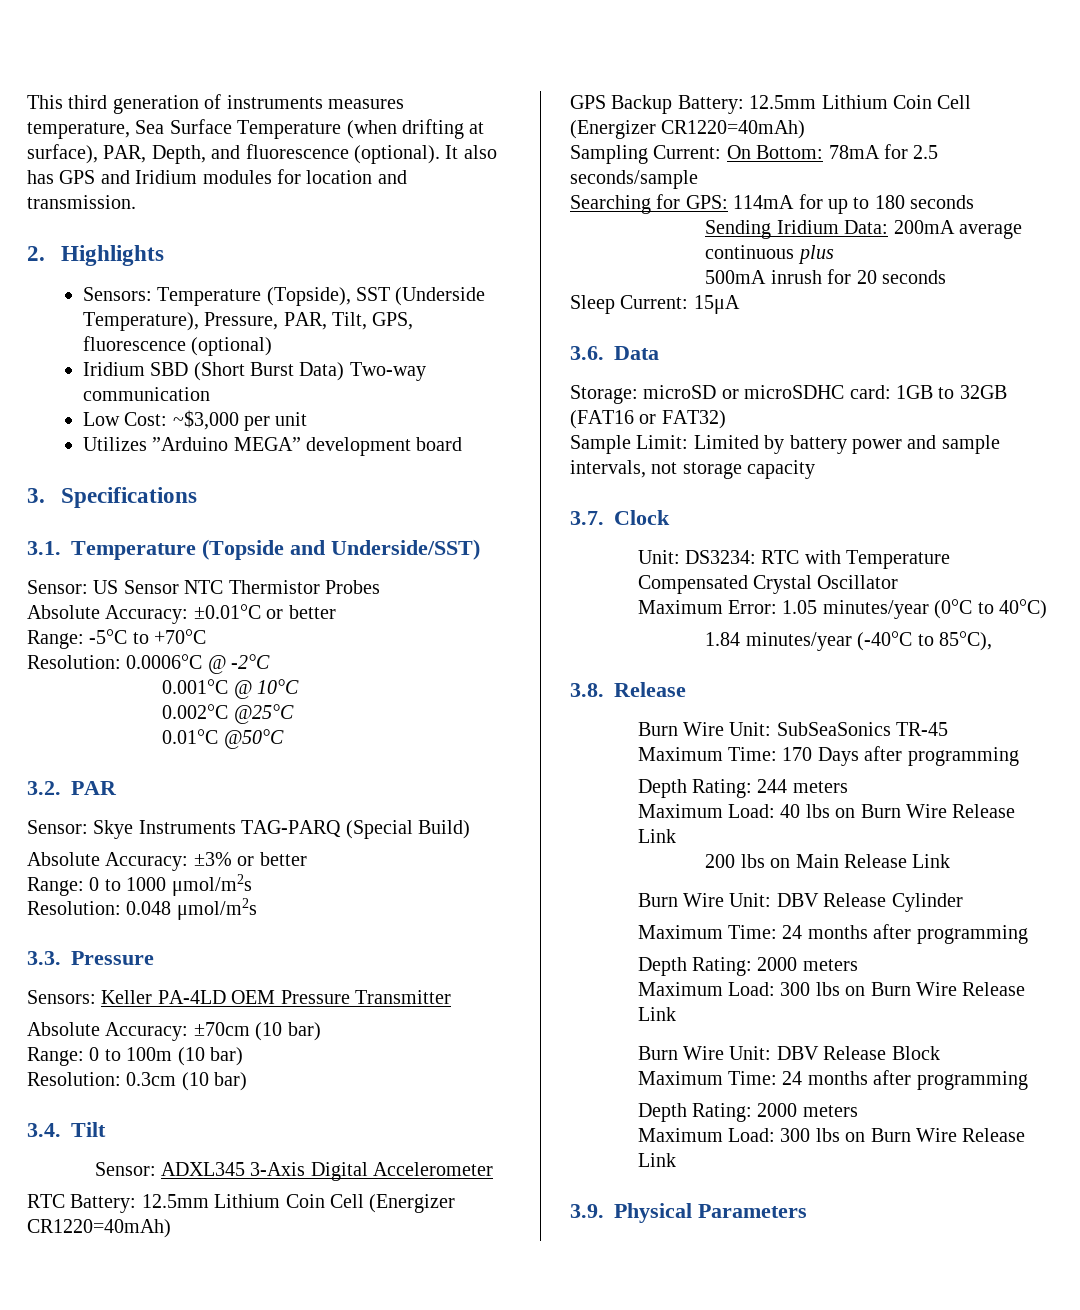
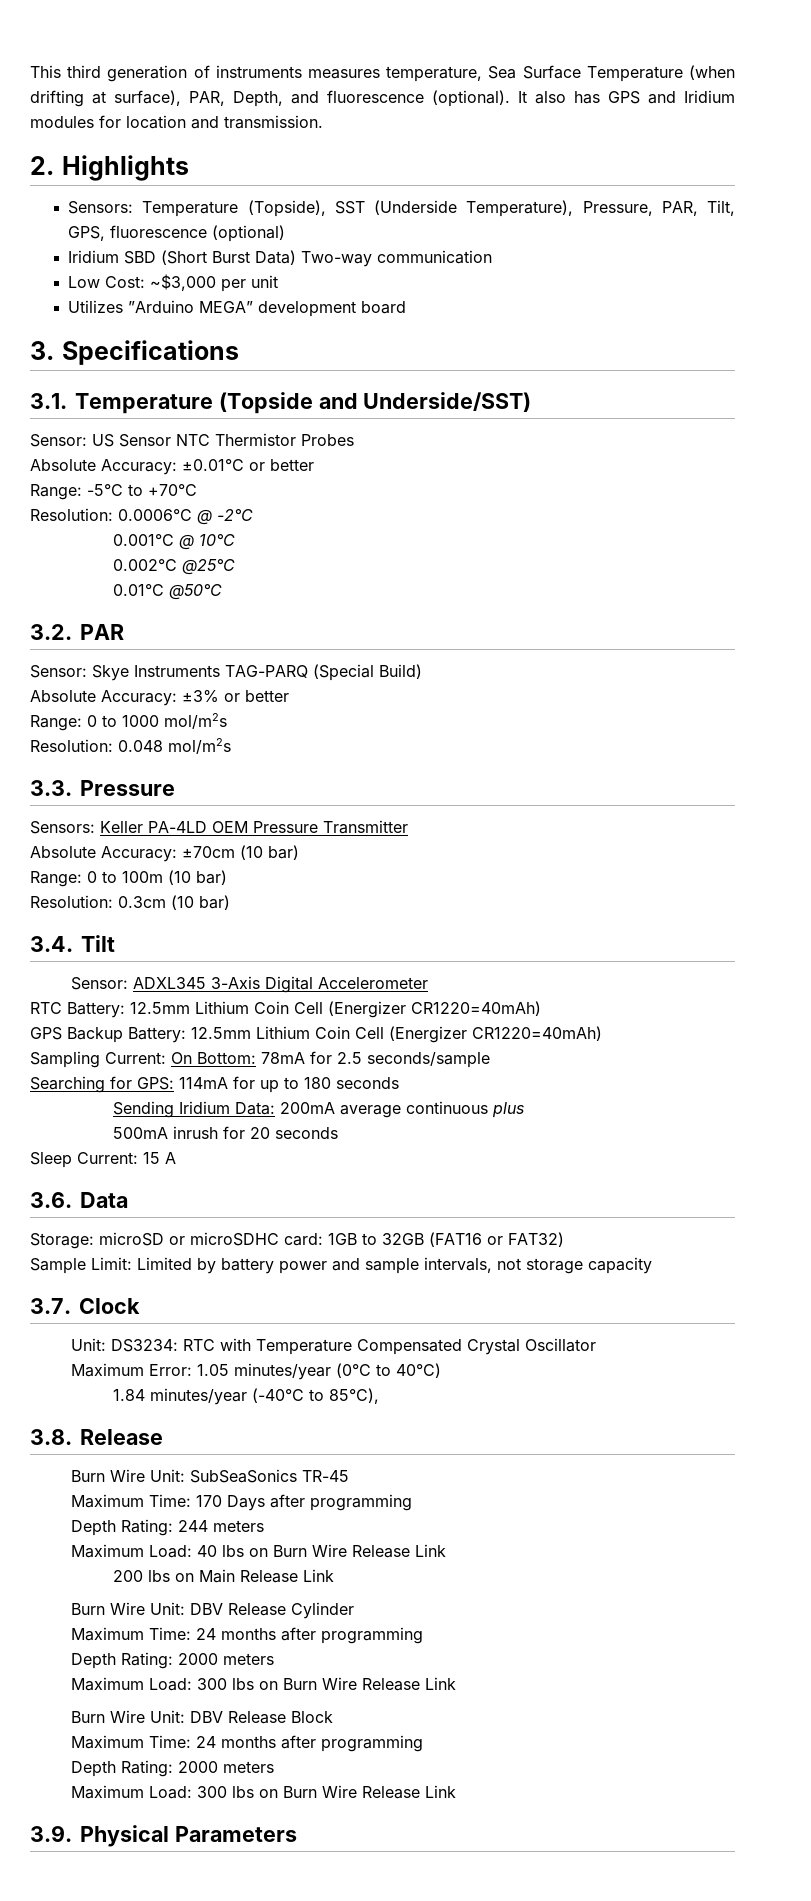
- Range: 0 to 1000 μmol/m2s
+ Range: 0 to 1000 mol/m2s
- Resolution: 0.048 μmol/m2s
+ Resolution: 0.048 mol/m2s
- Sleep Current: 15μA
+ Sleep Current: 15 A

